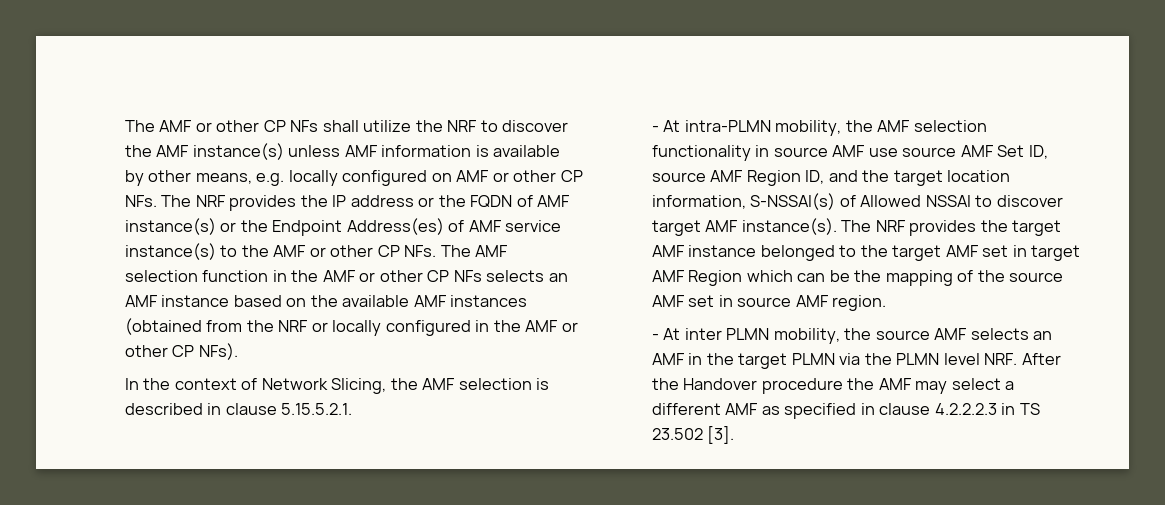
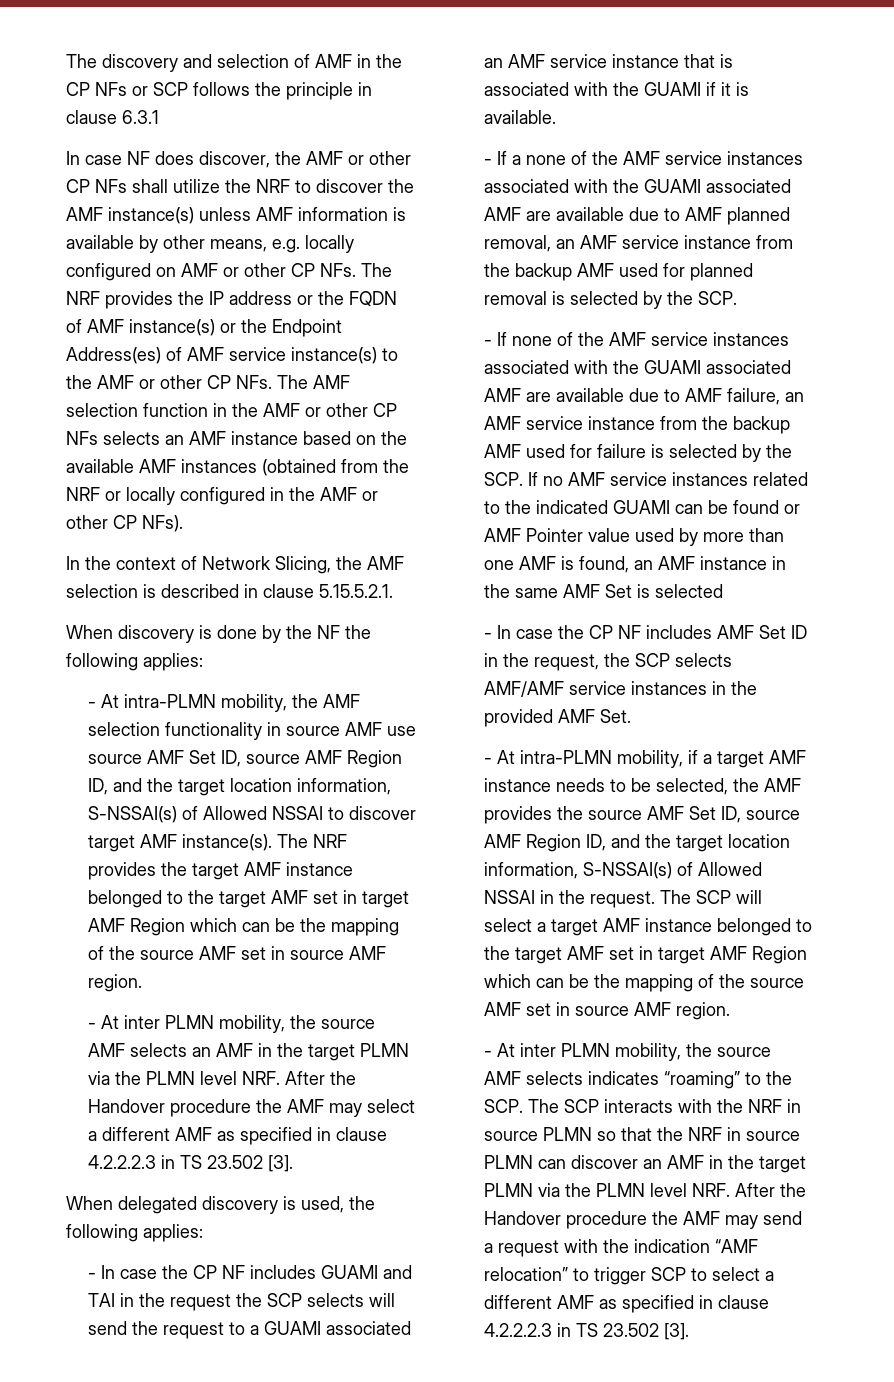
- The AMF or other CP NFs shall utilize the NRF to discover the AMF instance(s) unless AMF information is available by other means, e.g. locally configured on AMF or other CP NFs. The NRF provides the IP address or the FQDN of AMF instance(s) or the Endpoint Address(es) of AMF service instance(s) to the AMF or other CP NFs. The AMF selection function in the AMF or other CP NFs selects an AMF instance based on the available AMF instances (obtained from the NRF or locally configured in the AMF or other CP NFs).
+ The discovery and selection of AMF in the CP NFs or SCP follows the principle in clause 6.3.1
+ In case NF does discover, the AMF or other CP NFs shall utilize the NRF to discover the AMF instance(s) unless AMF information is available by other means, e.g. locally configured on AMF or other CP NFs. The NRF provides the IP address or the FQDN of AMF instance(s) or the Endpoint Address(es) of AMF service instance(s) to the AMF or other CP NFs. The AMF selection function in the AMF or other CP NFs selects an AMF instance based on the available AMF instances (obtained from the NRF or locally configured in the AMF or other CP NFs).
+ When discovery is done by the NF the following applies:
+ When delegated discovery is used, the following applies:
+ - In case the CP NF includes GUAMI and TAI in the request the SCP selects will send the request to a GUAMI associated an AMF service instance that is associated with the GUAMI if it is available.
+ - If a none of the AMF service instances associated with the GUAMI associated AMF are available due to AMF planned removal, an AMF service instance from the backup AMF used for planned removal is selected by the SCP.
+ - If none of the AMF service instances associated with the GUAMI associated AMF are available due to AMF failure, an AMF service instance from the backup AMF used for failure is selected by the SCP. If no AMF service instances related to the indicated GUAMI can be found or AMF Pointer value used by more than one AMF is found, an AMF instance in the same AMF Set is selected
+ - In case the CP NF includes AMF Set ID in the request, the SCP selects AMF/AMF service instances in the provided AMF Set.
+ - At intra-PLMN mobility, if a target AMF instance needs to be selected, the AMF provides the source AMF Set ID, source AMF Region ID, and the target location information, S-NSSAI(s) of Allowed NSSAI in the request. The SCP will select a target AMF instance belonged to the target AMF set in target AMF Region which can be the mapping of the source AMF set in source AMF region.
+ - At inter PLMN mobility, the source AMF selects indicates “roaming” to the SCP. The SCP interacts with the NRF in source PLMN so that the NRF in source PLMN can discover an AMF in the target PLMN via the PLMN level NRF. After the Handover procedure the AMF may send a request with the indication “AMF relocation” to trigger SCP to select a different AMF as specified in clause 4.2.2.2.3 in TS 23.502 [3].

